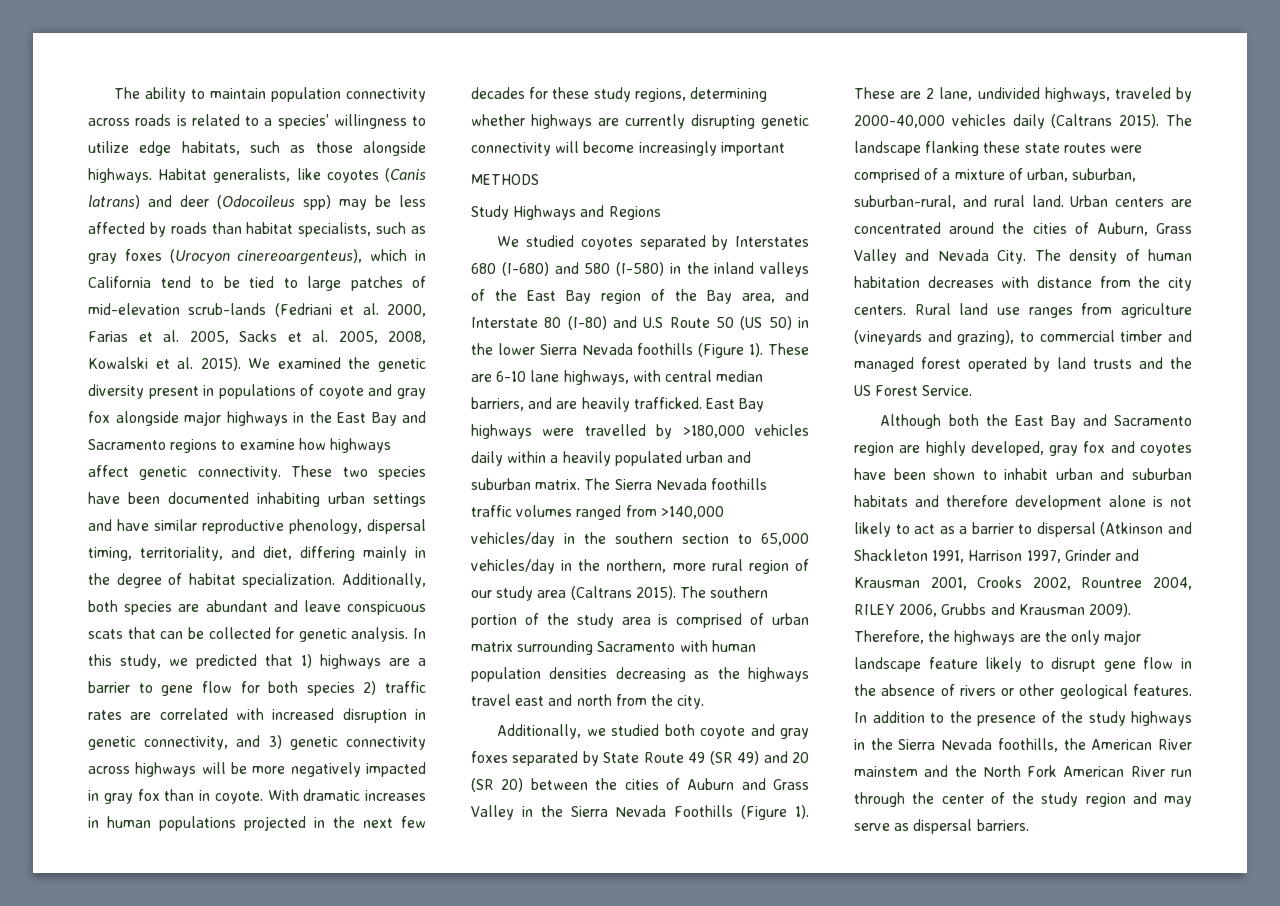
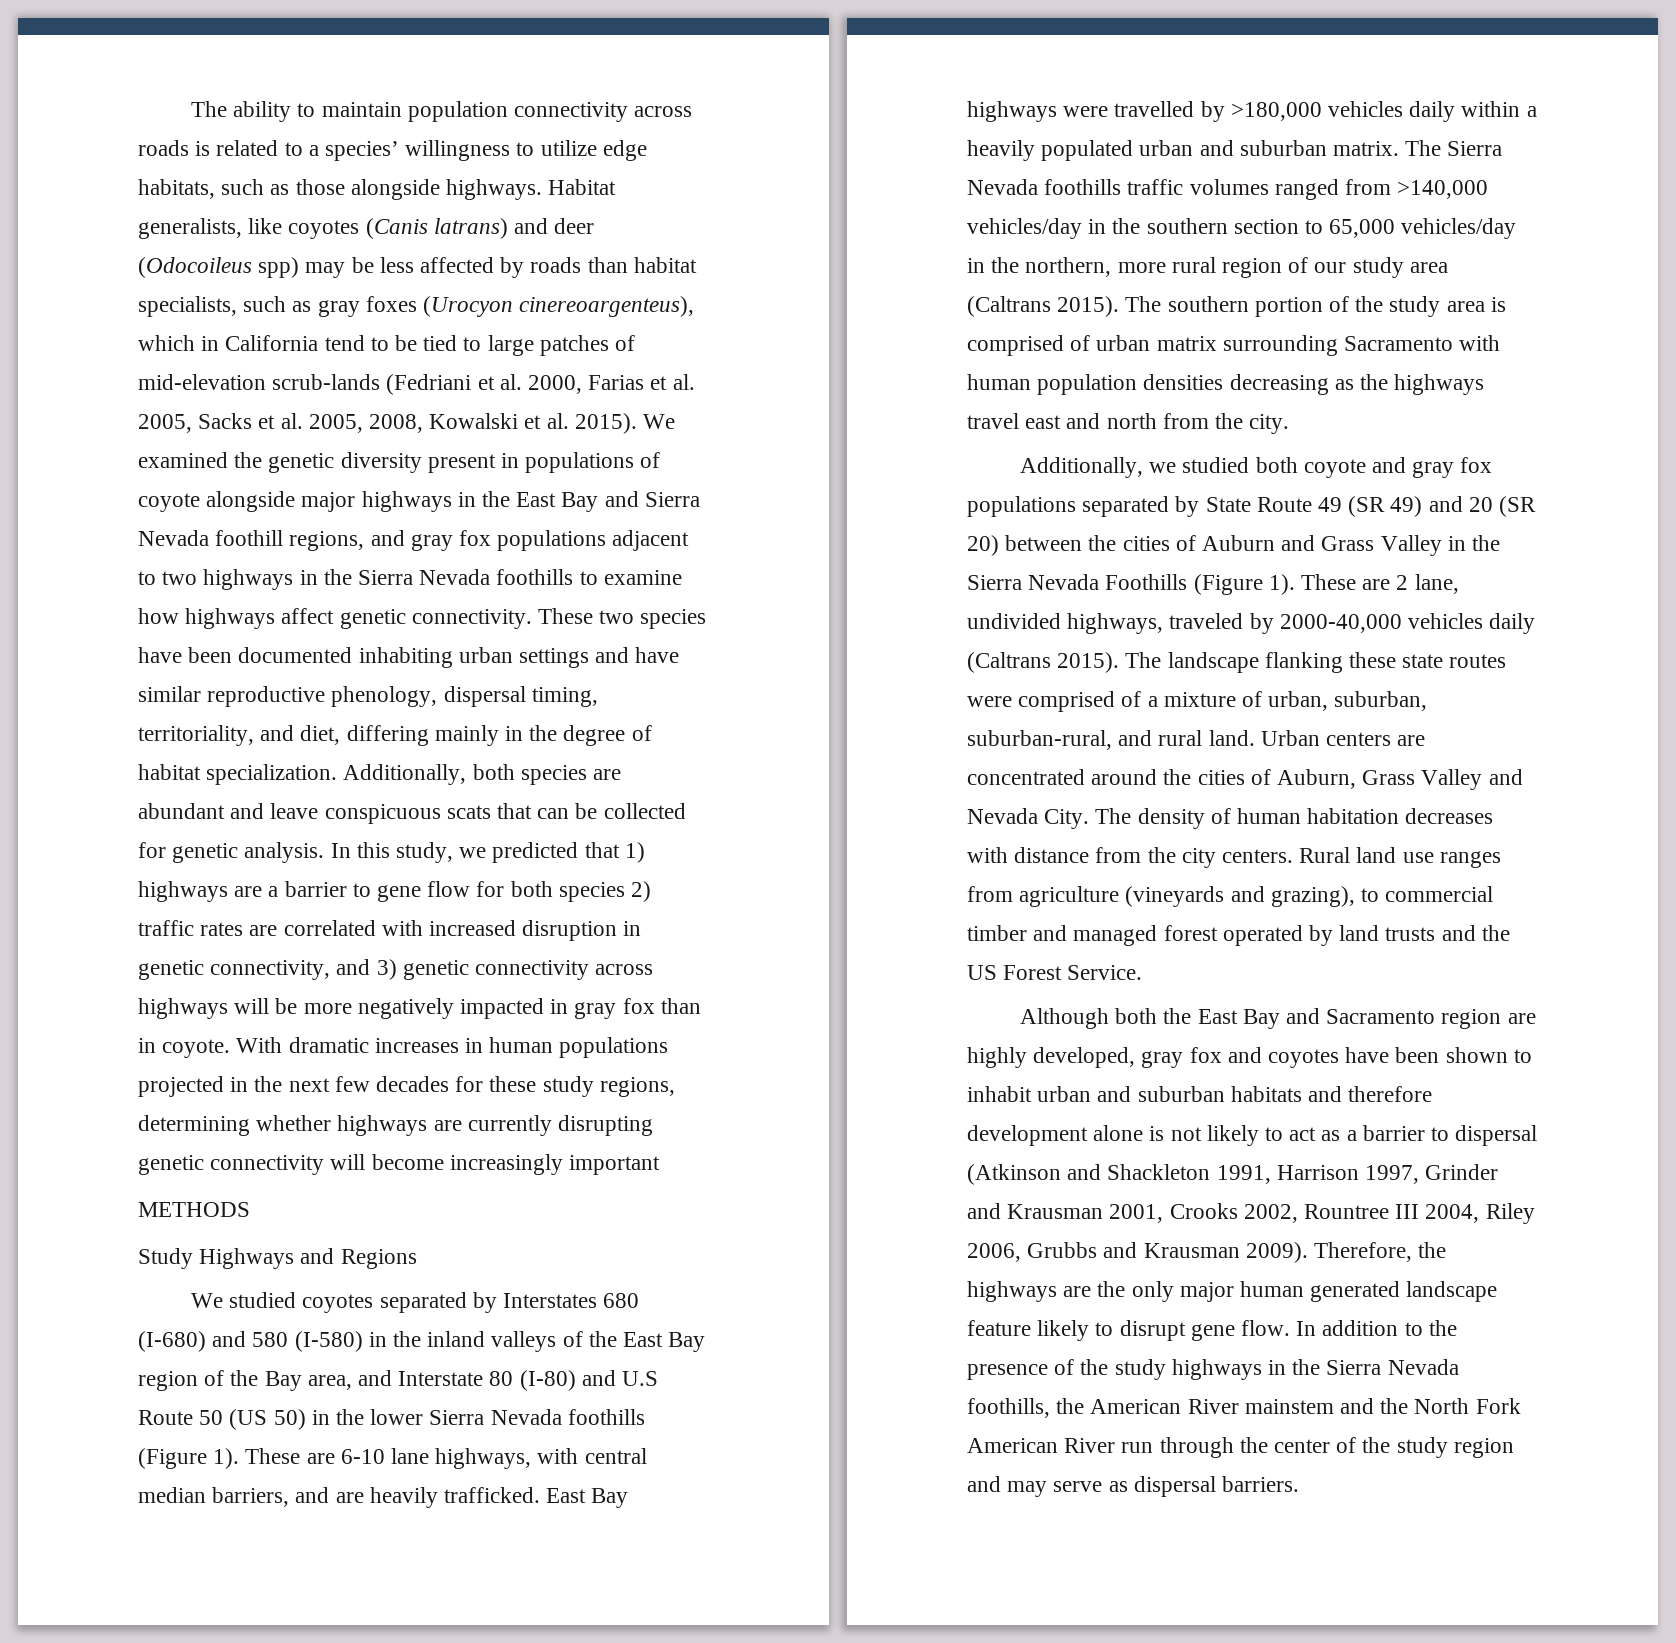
- We examined the genetic diversity present in populations of coyote and gray fox alongside major highways in the East Bay and Sacramento regions to examine how highways affect genetic connectivity.
+ We examined the genetic diversity present in populations of coyote alongside major highways in the East Bay and Sierra Nevada foothill regions, and gray fox populations adjacent to two highways in the Sierra Nevada foothills to examine how highways affect genetic connectivity.
- Additionally, we studied both coyote and gray foxes separated by State Route 49 (SR 49) and 20 (SR 20) between the cities of Auburn and Grass Valley in the Sierra Nevada Foothills (Figure 1).
+ Additionally, we studied both coyote and gray fox populations separated by State Route 49 (SR 49) and 20 (SR 20) between the cities of Auburn and Grass Valley in the Sierra Nevada Foothills (Figure 1).
- Although both the East Bay and Sacramento region are highly developed, gray fox and coyotes have been shown to inhabit urban and suburban habitats and therefore development alone is not likely to act as a barrier to dispersal (Atkinson and Shackleton 1991, Harrison 1997, Grinder and Krausman 2001, Crooks 2002, Rountree 2004, RILEY 2006, Grubbs and Krausman 2009).
+ Although both the East Bay and Sacramento region are highly developed, gray fox and coyotes have been shown to inhabit urban and suburban habitats and therefore development alone is not likely to act as a barrier to dispersal (Atkinson and Shackleton 1991, Harrison 1997, Grinder and Krausman 2001, Crooks 2002, Rountree III 2004, Riley 2006, Grubbs and Krausman 2009).
- Therefore, the highways are the only major landscape feature likely to disrupt gene flow in the absence of rivers or other geological features.
+ Therefore, the highways are the only major human generated landscape feature likely to disrupt gene flow.

